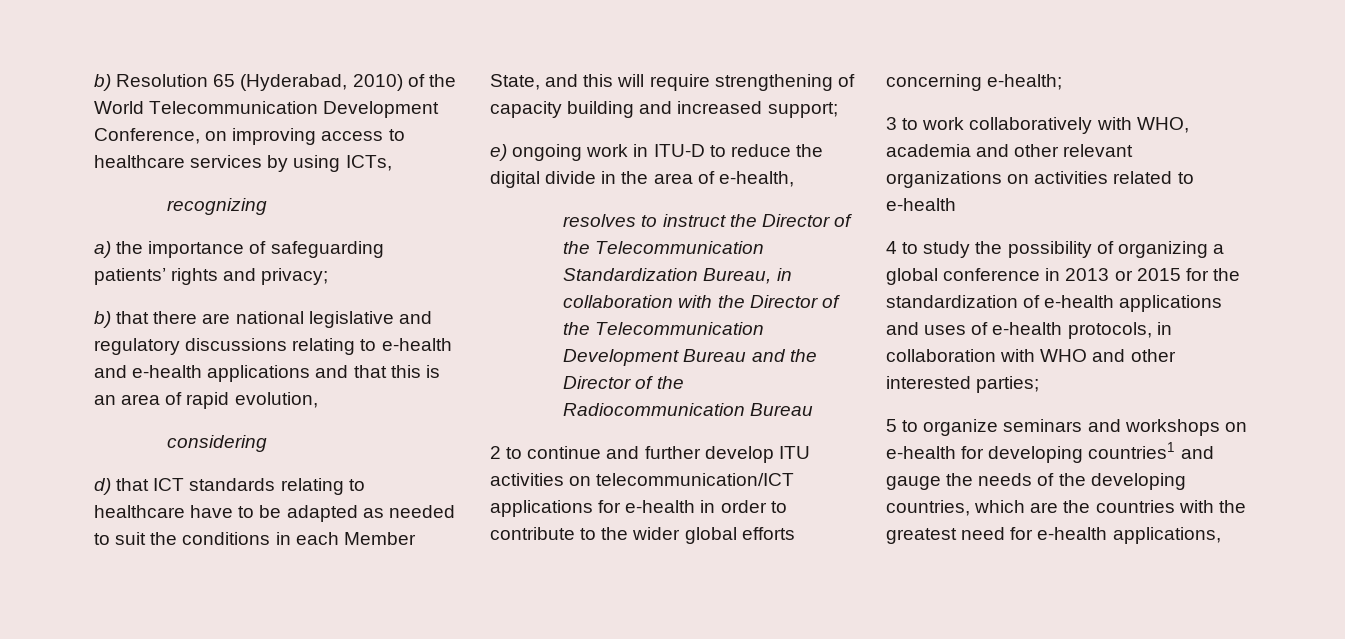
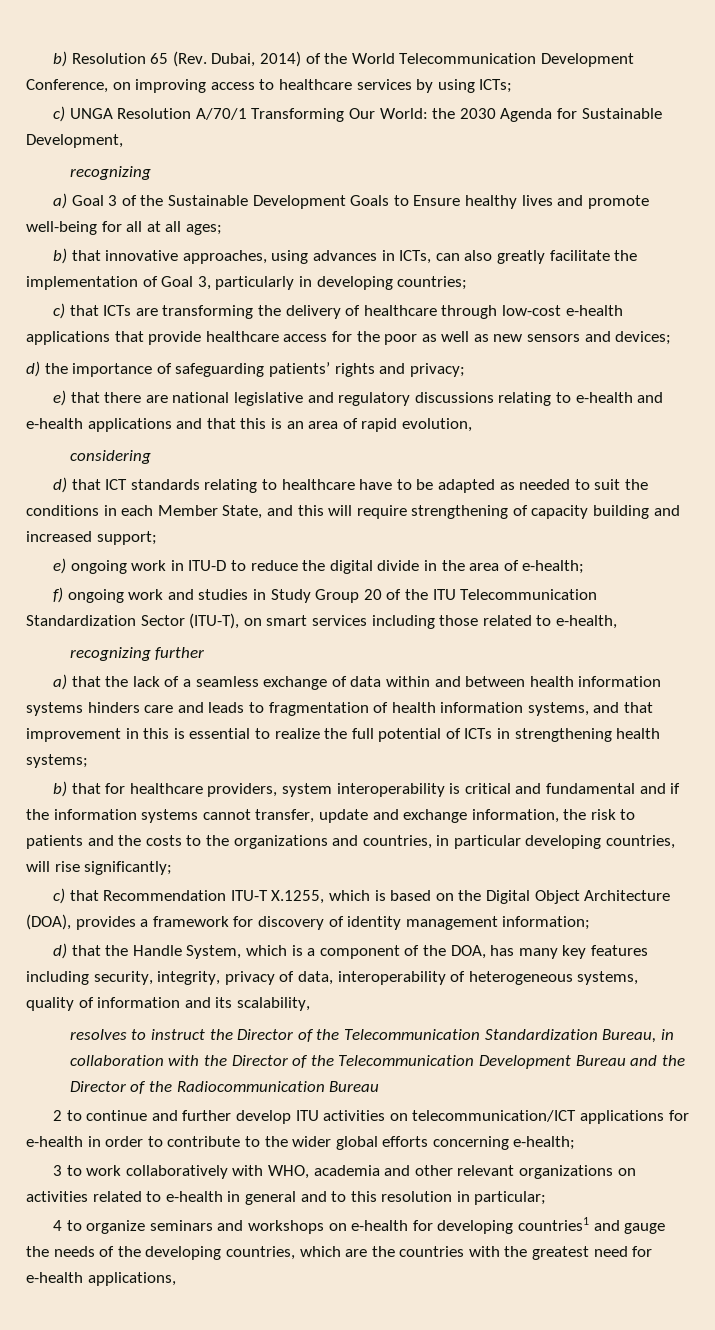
- b) Resolution 65 (Hyderabad, 2010) of the World Telecommunication Development Conference, on improving access to healthcare services by using ICTs,
+ b) Resolution 65 (Rev. Dubai, 2014) of the World Telecommunication Development Conference, on improving access to healthcare services by using ICTs;
+ c) UNGA Resolution A/70/1 Transforming Our World: the 2030 Agenda for Sustainable Development,
  recognizing
- a) the importance of safeguarding patients’ rights and privacy;
+ a) Goal 3 of the Sustainable Development Goals to Ensure healthy lives and promote well-being for all at all ages;
+ b) that innovative approaches, using advances in ICTs, can also greatly facilitate the implementation of Goal 3, particularly in developing countries;
+ c) that ICTs are transforming the delivery of healthcare through low-cost e-health applications that provide healthcare access for the poor as well as new sensors and devices;
+ d) the importance of safeguarding patients’ rights and privacy;
- b) that there are national legislative and regulatory discussions relating to e-health and e-health applications and that this is an area of rapid evolution,
+ e) that there are national legislative and regulatory discussions relating to e-health and e-health applications and that this is an area of rapid evolution,
- e) ongoing work in ITU-D to reduce the digital divide in the area of e-health,
+ e) ongoing work in ITU-D to reduce the digital divide in the area of e-health;
+ f) ongoing work and studies in Study Group 20 of the ITU Telecommunication Standardization Sector (ITU-T), on smart services including those related to e-health,
+ recognizing further
+ a) that the lack of a seamless exchange of data within and between health information systems hinders care and leads to fragmentation of health information systems, and that improvement in this is essential to realize the full potential of ICTs in strengthening health systems;
+ b) that for healthcare providers, system interoperability is critical and fundamental and if the information systems cannot transfer, update and exchange information, the risk to patients and the costs to the organizations and countries, in particular developing countries, will rise significantly;
+ c) that Recommendation ITU-T X.1255, which is based on the Digital Object Architecture (DOA), provides a framework for discovery of identity management information;
+ d) that the Handle System, which is a component of the DOA, has many key features including security, integrity, privacy of data, interoperability of heterogeneous systems, quality of information and its scalability,
- 3 to work collaboratively with WHO, academia and other relevant organizations on activities related to e-health
- 4 to study the possibility of organizing a global conference in 2013 or 2015 for the standardization of e-health applications and uses of e-health protocols, in collaboration with WHO and other interested parties;
- 5 to organize seminars and workshops on e-health for developing countries1 and gauge the needs of the developing countries, which are the countries with the greatest need for e-health applications,
+ 3 to work collaboratively with WHO, academia and other relevant organizations on activities related to e-health in general and to this resolution in particular;
+ 4 to organize seminars and workshops on e-health for developing countries1 and gauge the needs of the developing countries, which are the countries with the greatest need for e-health applications,

